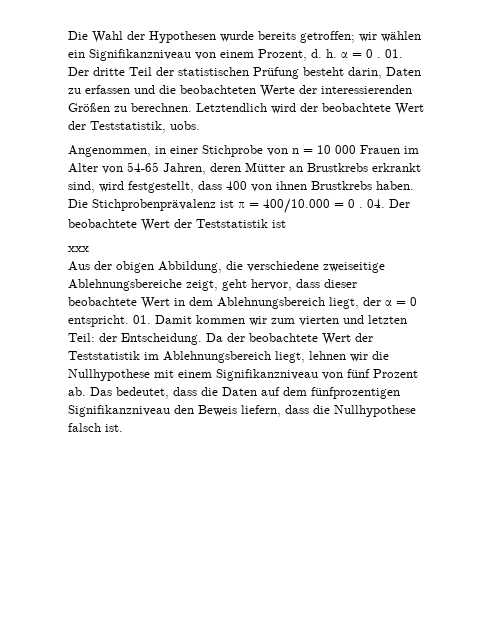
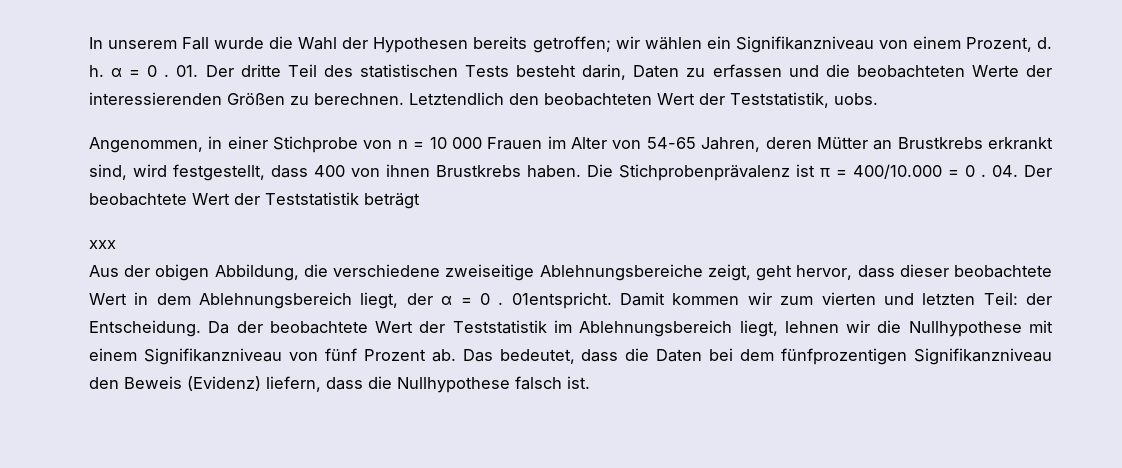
- Die Wahl der Hypothesen wurde bereits getroffen; wir wählen ein Signifikanzniveau von einem Prozent, d. h. α = 0 .
+ In unserem Fall wurde die Wahl der Hypothesen bereits getroffen; wir wählen ein Signifikanzniveau von einem Prozent, d. h. α = 0 .
- 01. Der dritte Teil der statistischen Prüfung besteht darin, Daten zu erfassen und die beobachteten Werte der interessierenden Größen zu berechnen.
+ 01. Der dritte Teil des statistischen Tests besteht darin, Daten zu erfassen und die beobachteten Werte der interessierenden Größen zu berechnen.
- Letztendlich wird der beobachtete Wert der Teststatistik, uobs.
+ Letztendlich den beobachteten Wert der Teststatistik, uobs.
- 04. Der beobachtete Wert der Teststatistik ist
+ 04. Der beobachtete Wert der Teststatistik beträgt
- Aus der obigen Abbildung, die verschiedene zweiseitige Ablehnungsbereiche zeigt, geht hervor, dass dieser beobachtete Wert in dem Ablehnungsbereich liegt, der α = 0 entspricht. 01. Damit kommen wir zum vierten und letzten Teil: der Entscheidung.
+ Aus der obigen Abbildung, die verschiedene zweiseitige Ablehnungsbereiche zeigt, geht hervor, dass dieser beobachtete Wert in dem Ablehnungsbereich liegt, der α = 0 . 01entspricht. Damit kommen wir zum vierten und letzten Teil: der Entscheidung.
- Das bedeutet, dass die Daten auf dem fünfprozentigen Signifikanzniveau den Beweis liefern, dass die Nullhypothese falsch ist.
+ Das bedeutet, dass die Daten bei dem fünfprozentigen Signifikanzniveau den Beweis (Evidenz) liefern, dass die Nullhypothese falsch ist.

